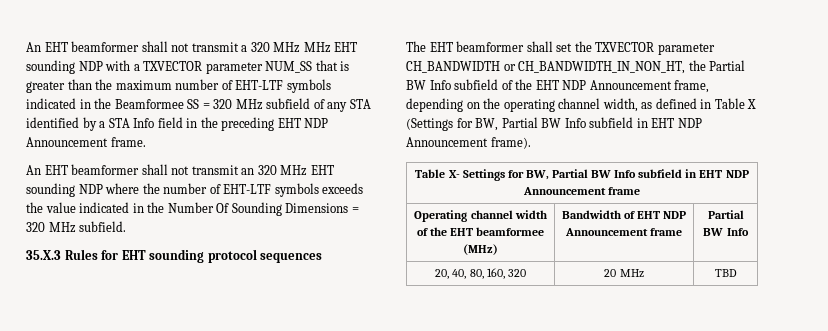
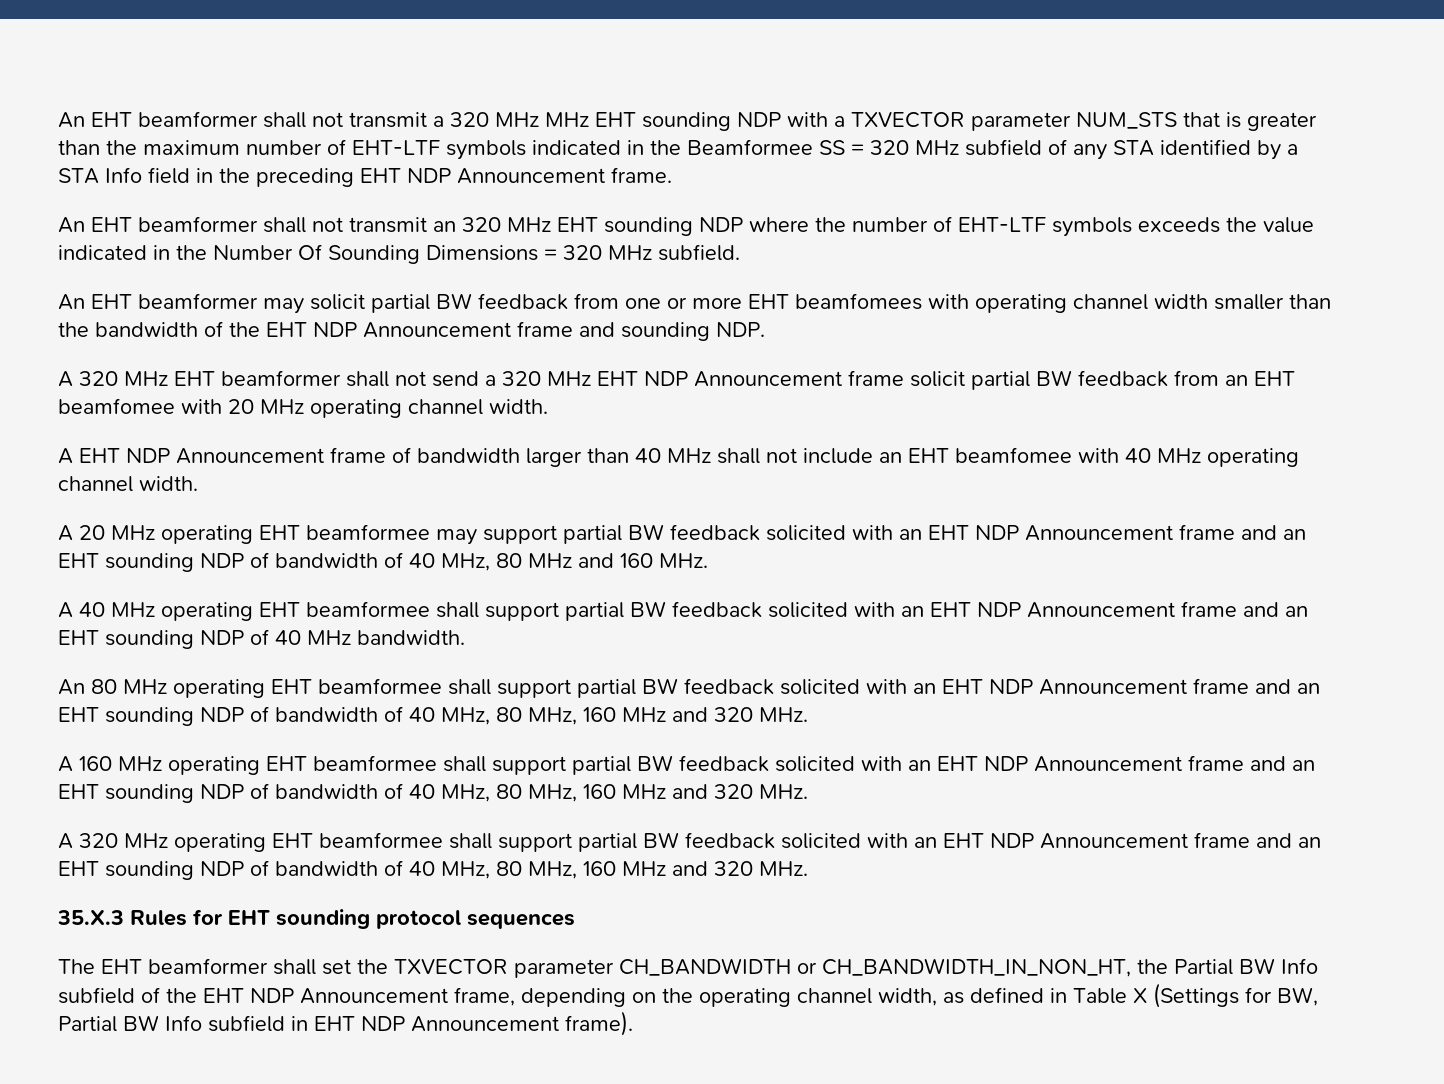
- An EHT beamformer shall not transmit a 320 MHz MHz EHT sounding NDP with a TXVECTOR parameter NUM_SS that is greater than the maximum number of EHT-LTF symbols indicated in the Beamformee SS = 320 MHz subfield of any STA identified by a STA Info field in the preceding EHT NDP Announcement frame.
+ An EHT beamformer shall not transmit a 320 MHz MHz EHT sounding NDP with a TXVECTOR parameter NUM_STS that is greater than the maximum number of EHT-LTF symbols indicated in the Beamformee SS = 320 MHz subfield of any STA identified by a STA Info field in the preceding EHT NDP Announcement frame.
+ An EHT beamformer may solicit partial BW feedback from one or more EHT beamfomees with operating channel width smaller than the bandwidth of the EHT NDP Announcement frame and sounding NDP.
+ A 320 MHz EHT beamformer shall not send a 320 MHz EHT NDP Announcement frame solicit partial BW feedback from an EHT beamfomee with 20 MHz operating channel width.
+ A EHT NDP Announcement frame of bandwidth larger than 40 MHz shall not include an EHT beamfomee with 40 MHz operating channel width.
+ A 20 MHz operating EHT beamformee may support partial BW feedback solicited with an EHT NDP Announcement frame and an EHT sounding NDP of bandwidth of 40 MHz, 80 MHz and 160 MHz.
+ A 40 MHz operating EHT beamformee shall support partial BW feedback solicited with an EHT NDP Announcement frame and an EHT sounding NDP of 40 MHz bandwidth.
+ An 80 MHz operating EHT beamformee shall support partial BW feedback solicited with an EHT NDP Announcement frame and an EHT sounding NDP of bandwidth of 40 MHz, 80 MHz, 160 MHz and 320 MHz.
+ A 160 MHz operating EHT beamformee shall support partial BW feedback solicited with an EHT NDP Announcement frame and an EHT sounding NDP of bandwidth of 40 MHz, 80 MHz, 160 MHz and 320 MHz.
+ A 320 MHz operating EHT beamformee shall support partial BW feedback solicited with an EHT NDP Announcement frame and an EHT sounding NDP of bandwidth of 40 MHz, 80 MHz, 160 MHz and 320 MHz.
- Table X- Settings for BW, Partial BW Info subfield in EHT NDP Announcement frame
- Operating channel width of the EHT beamformee (MHz) | Bandwidth of EHT NDP Announcement frame | Partial BW Info
- 20, 40, 80, 160, 320 | 20 MHz | TBD

